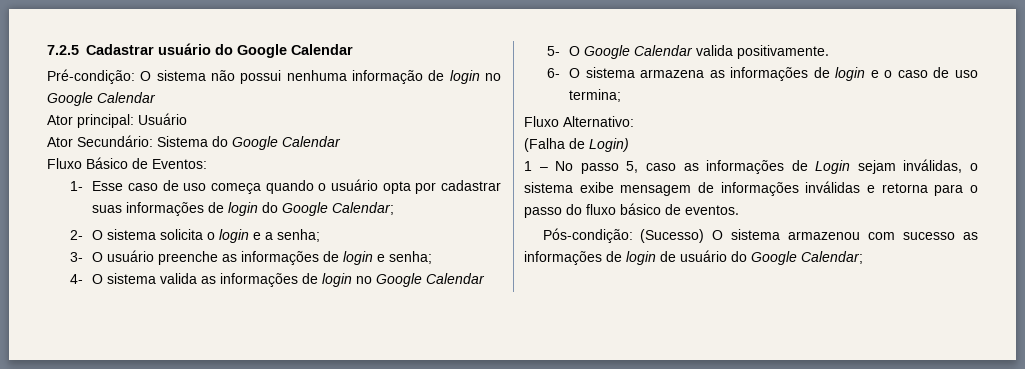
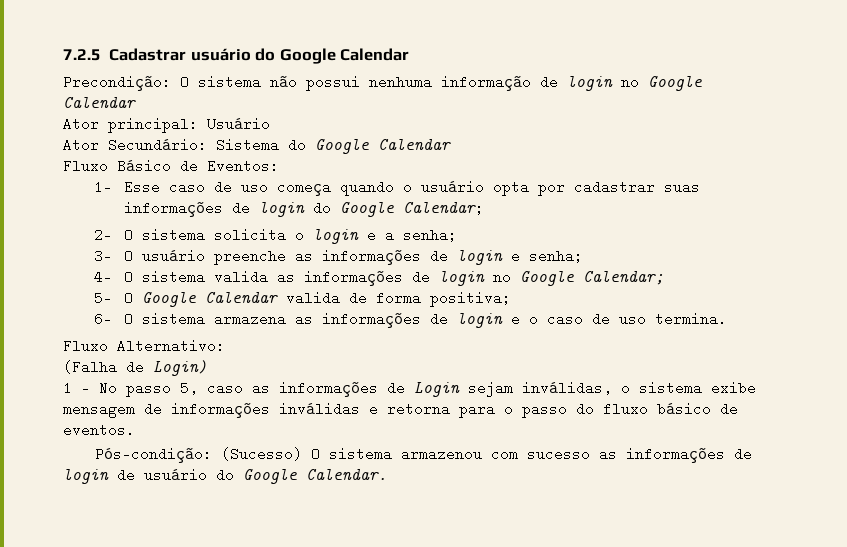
- Pré-condição: O sistema não possui nenhuma informação de login no Google Calendar
+ Precondição: O sistema não possui nenhuma informação de login no Google Calendar
- 4- O sistema valida as informações de login no Google Calendar
+ 4- O sistema valida as informações de login no Google Calendar;
- 5- O Google Calendar valida positivamente.
+ 5- O Google Calendar valida de forma positiva;
- 6- O sistema armazena as informações de login e o caso de uso termina;
+ 6- O sistema armazena as informações de login e o caso de uso termina.
- Pós-condição: (Sucesso) O sistema armazenou com sucesso as informações de login de usuário do Google Calendar;
+ Pós-condição: (Sucesso) O sistema armazenou com sucesso as informações de login de usuário do Google Calendar.

